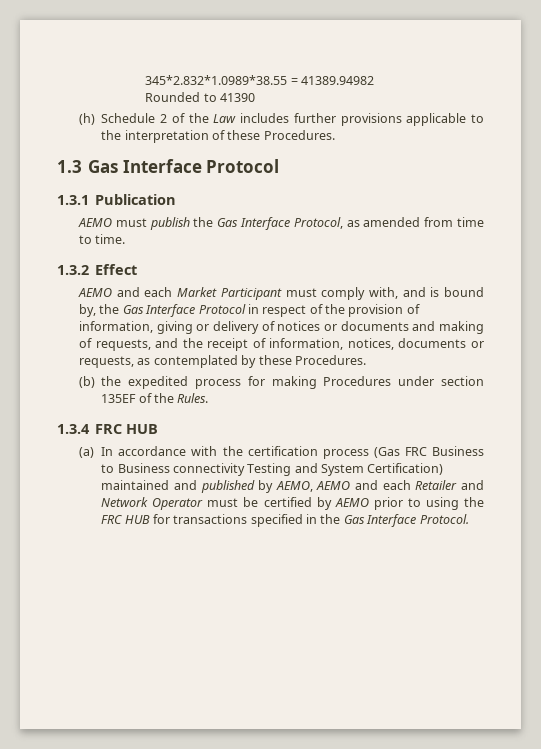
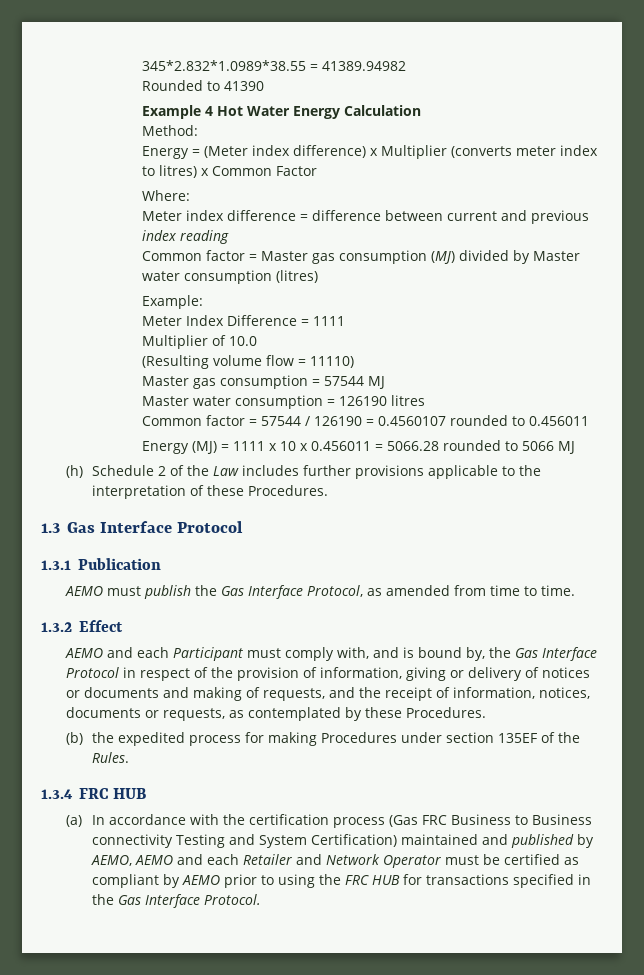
+ Example 4 Hot Water Energy Calculation
+ Method:
+ Energy = (Meter index difference) x Multiplier (converts meter index to litres) x Common Factor
+ Where:
+ Meter index difference = difference between current and previous index reading
+ Common factor = Master gas consumption (MJ) divided by Master water consumption (litres)
+ Example:
+ Meter Index Difference = 1111
+ Multiplier of 10.0
+ (Resulting volume flow = 11110)
+ Master gas consumption = 57544 MJ
+ Master water consumption = 126190 litres
+ Common factor = 57544 / 126190 = 0.4560107 rounded to 0.456011
+ Energy (MJ) = 1111 x 10 x 0.456011 = 5066.28 rounded to 5066 MJ
- AEMO and each Market Participant must comply with, and is bound by, the Gas Interface Protocol in respect of the provision of information, giving or delivery of notices or documents and making of requests, and the receipt of information, notices, documents or requests, as contemplated by these Procedures.
+ AEMO and each Participant must comply with, and is bound by, the Gas Interface Protocol in respect of the provision of information, giving or delivery of notices or documents and making of requests, and the receipt of information, notices, documents or requests, as contemplated by these Procedures.
- (a) In accordance with the certification process (Gas FRC Business to Business connectivity Testing and System Certification) maintained and published by AEMO, AEMO and each Retailer and Network Operator must be certified by AEMO prior to using the FRC HUB for transactions specified in the Gas Interface Protocol.
+ (a) In accordance with the certification process (Gas FRC Business to Business connectivity Testing and System Certification) maintained and published by AEMO, AEMO and each Retailer and Network Operator must be certified as compliant by AEMO prior to using the FRC HUB for transactions specified in the Gas Interface Protocol.

